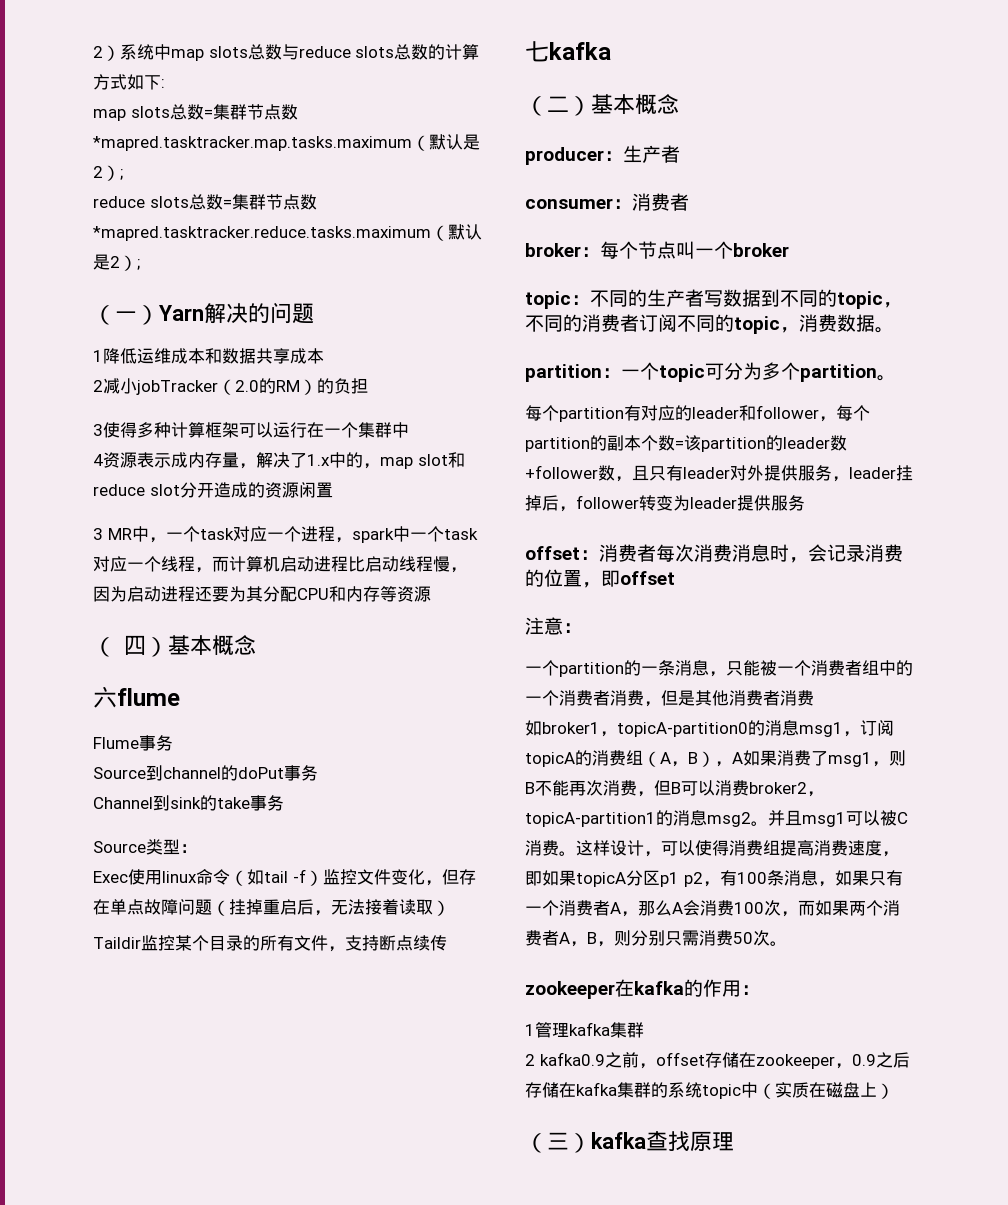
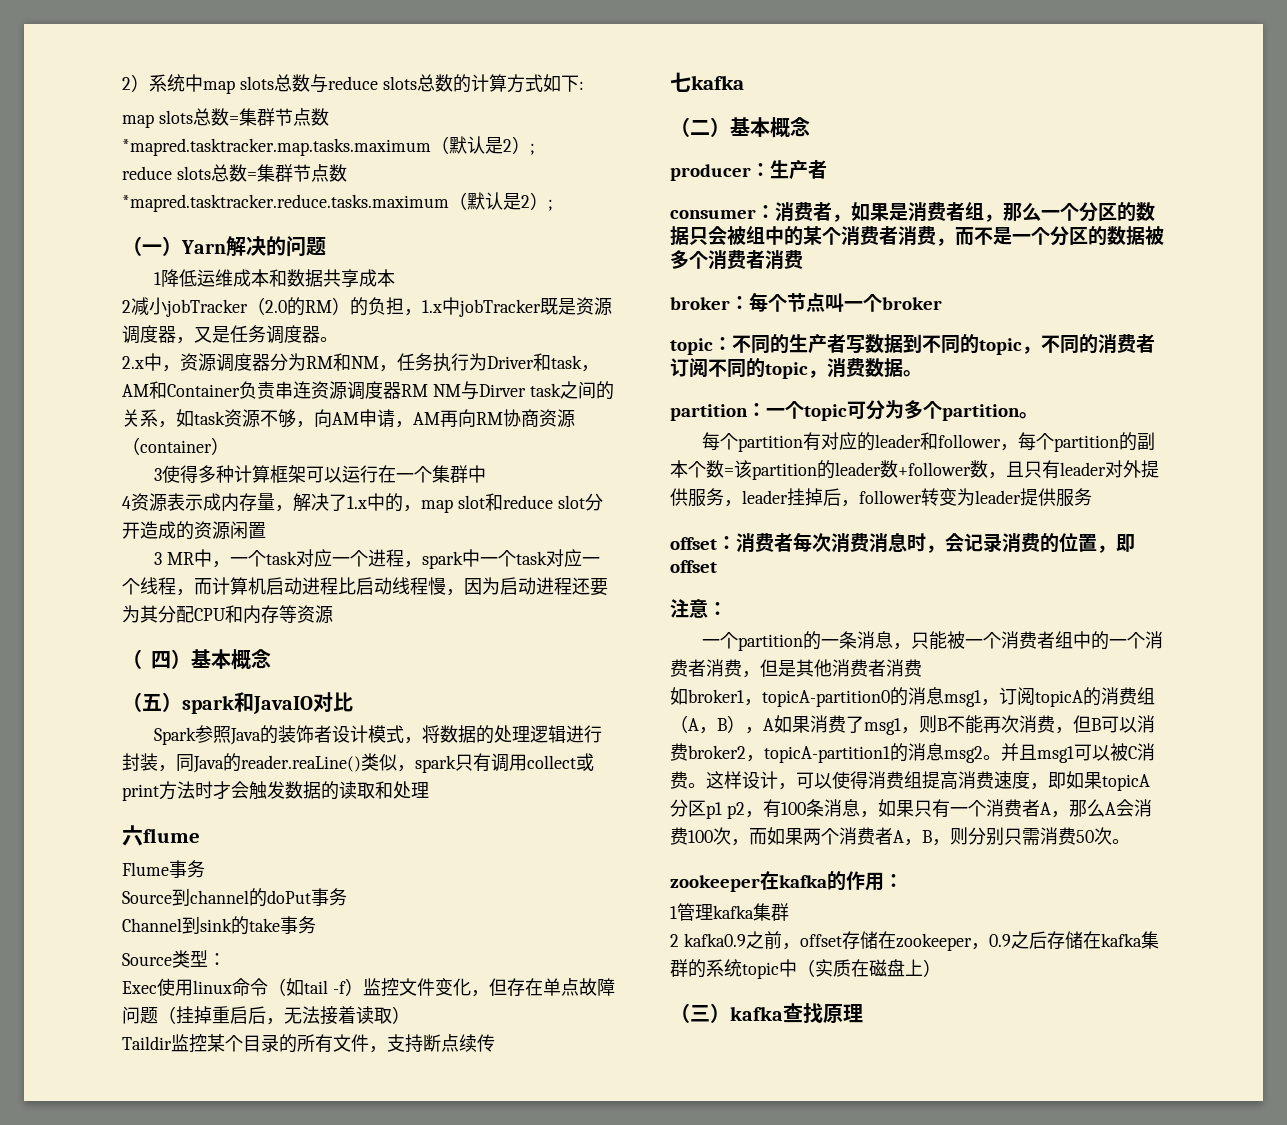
- 2减小jobTracker（2.0的RM）的负担
+ 2减小jobTracker（2.0的RM）的负担，1.x中jobTracker既是资源调度器，又是任务调度器。
+ 2.x中，资源调度器分为RM和NM，任务执行为Driver和task，AM和Container负责串连资源调度器RM NM与Dirver task之间的关系，如task资源不够，向AM申请，AM再向RM协商资源（container）
+ （五）spark和JavaIO对比
+ Spark参照Java的装饰者设计模式，将数据的处理逻辑进行封装，同Java的reader.reaLine()类似，spark只有调用collect或print方法时才会触发数据的读取和处理
- consumer：消费者
+ consumer：消费者，如果是消费者组，那么一个分区的数据只会被组中的某个消费者消费，而不是一个分区的数据被多个消费者消费

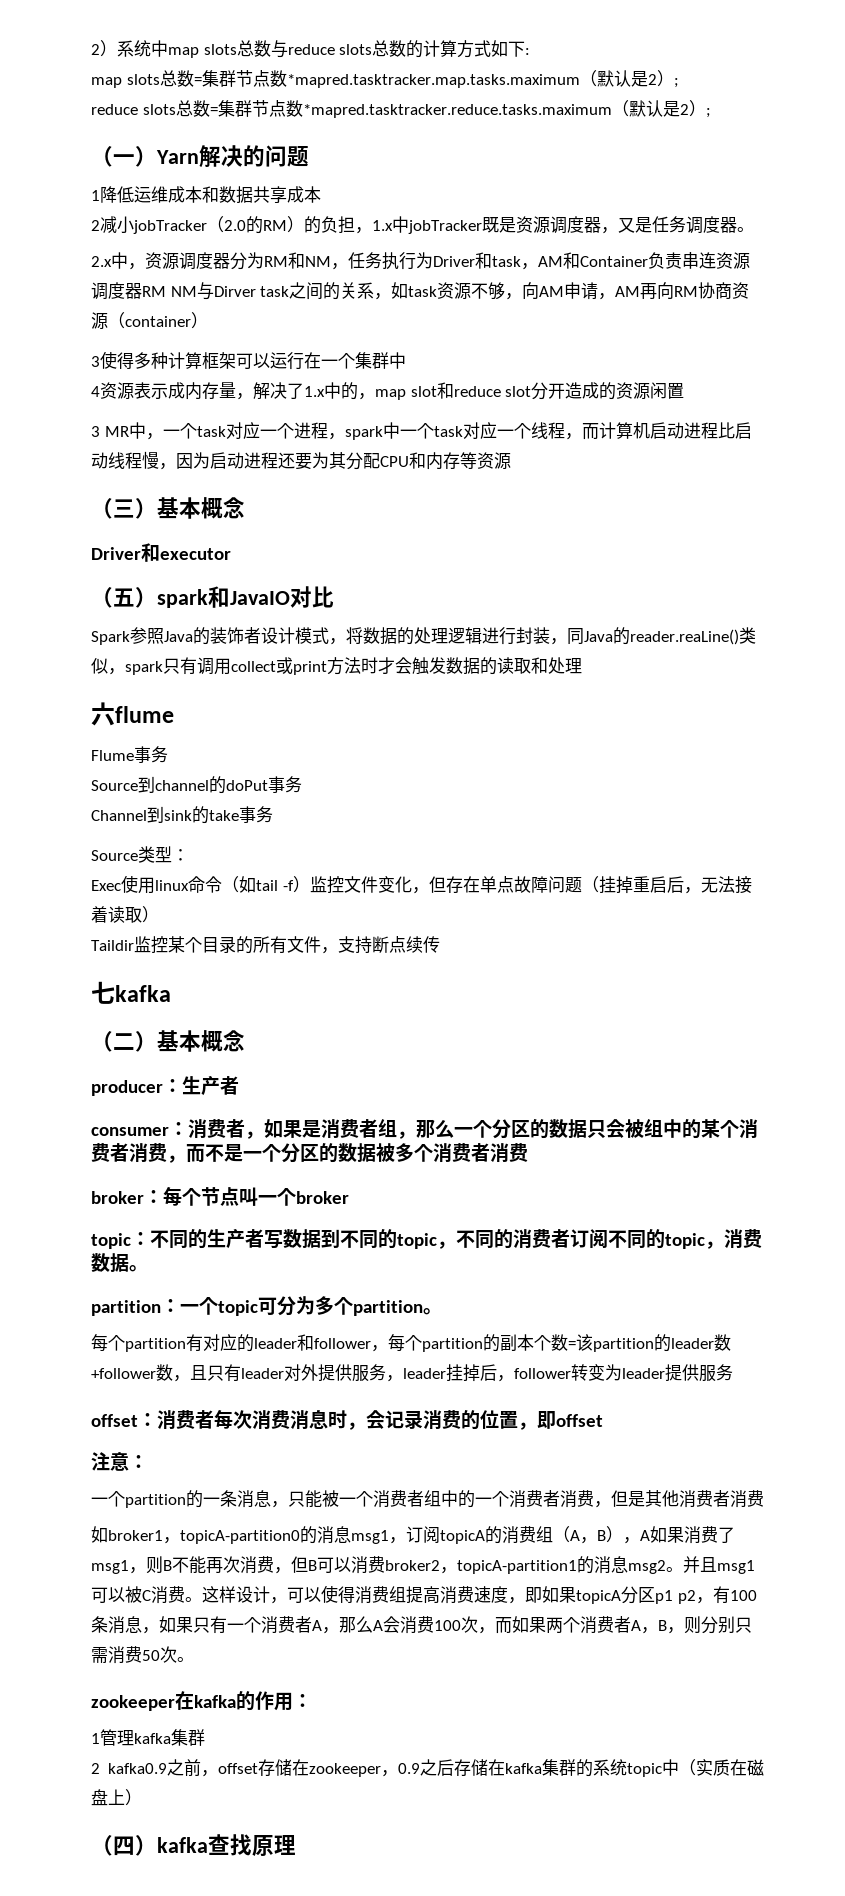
- （四）基本概念
+ （三）基本概念
+ Driver和executor
- （三）kafka查找原理
+ （四）kafka查找原理

